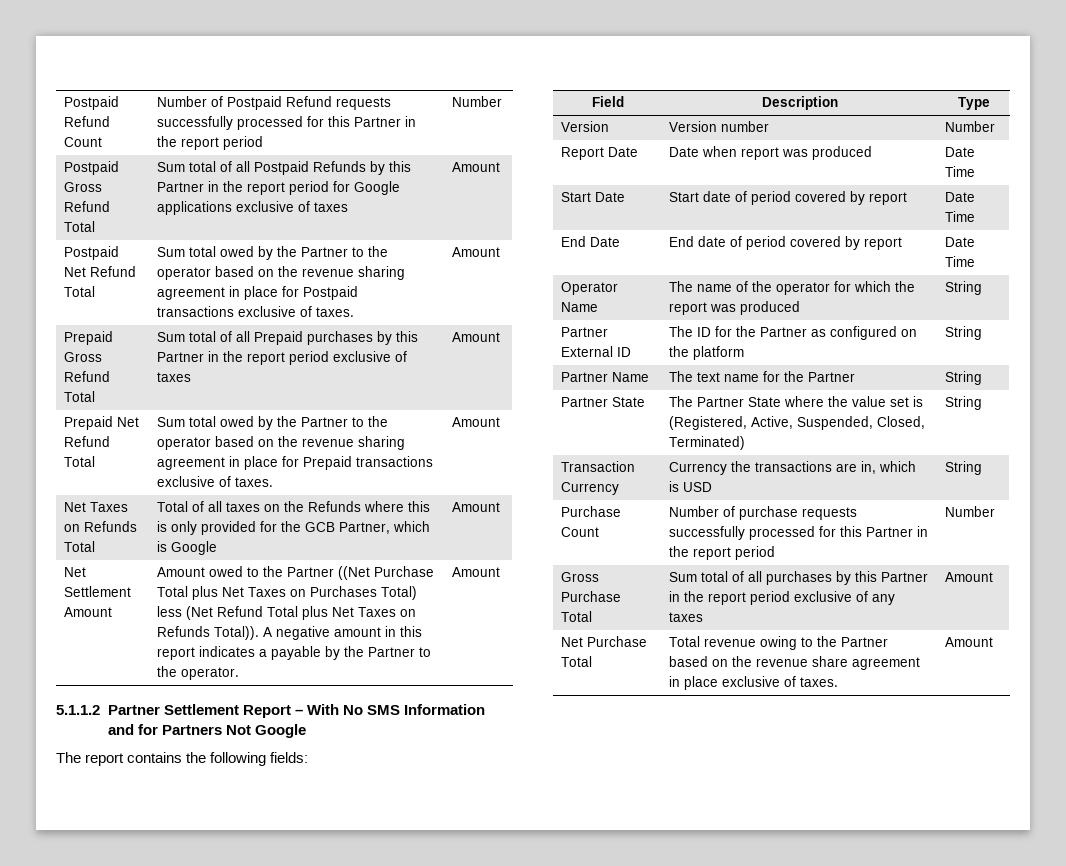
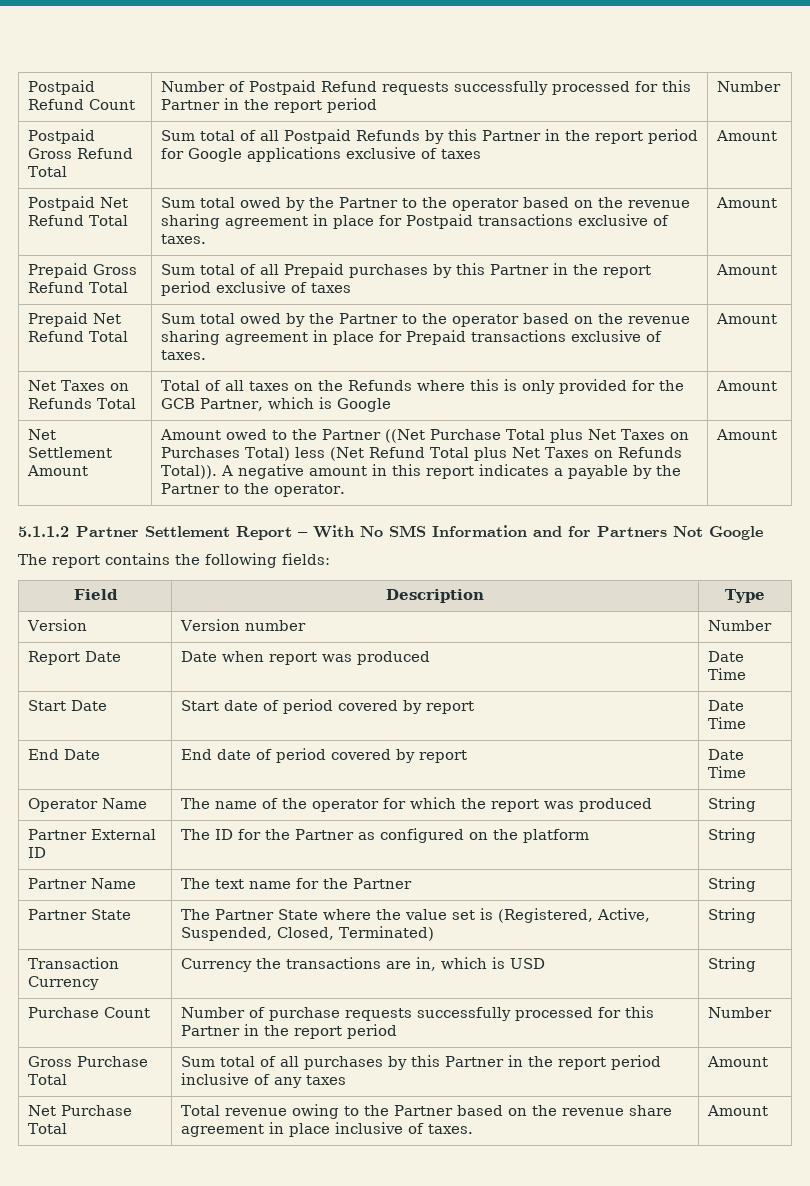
- Gross Purchase Total | Sum total of all purchases by this Partner in the report period exclusive of any taxes | Amount
+ Gross Purchase Total | Sum total of all purchases by this Partner in the report period inclusive of any taxes | Amount
- Net Purchase Total | Total revenue owing to the Partner based on the revenue share agreement in place exclusive of taxes. | Amount
+ Net Purchase Total | Total revenue owing to the Partner based on the revenue share agreement in place inclusive of taxes. | Amount

